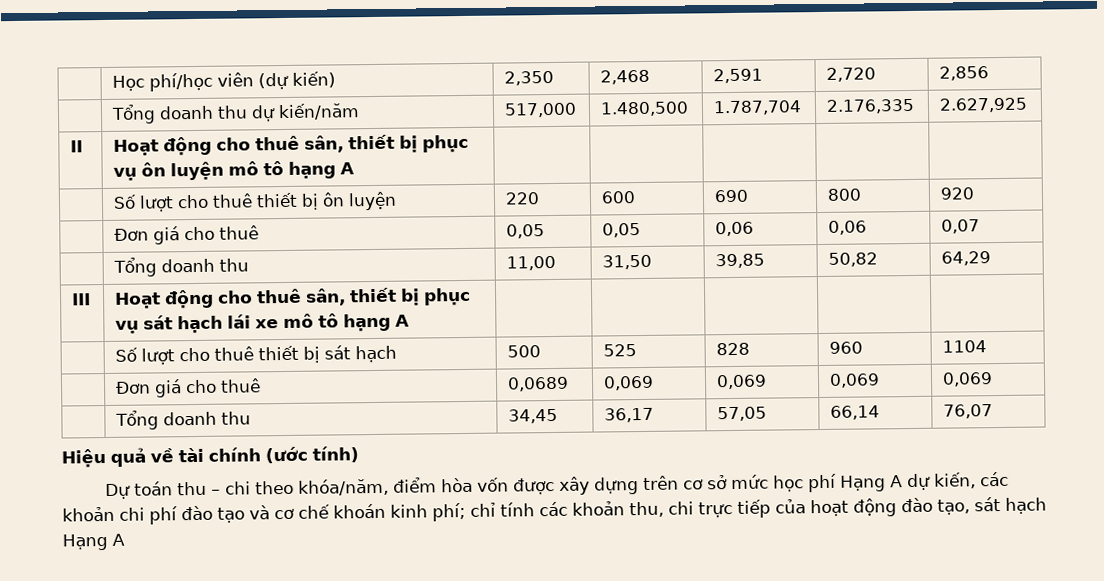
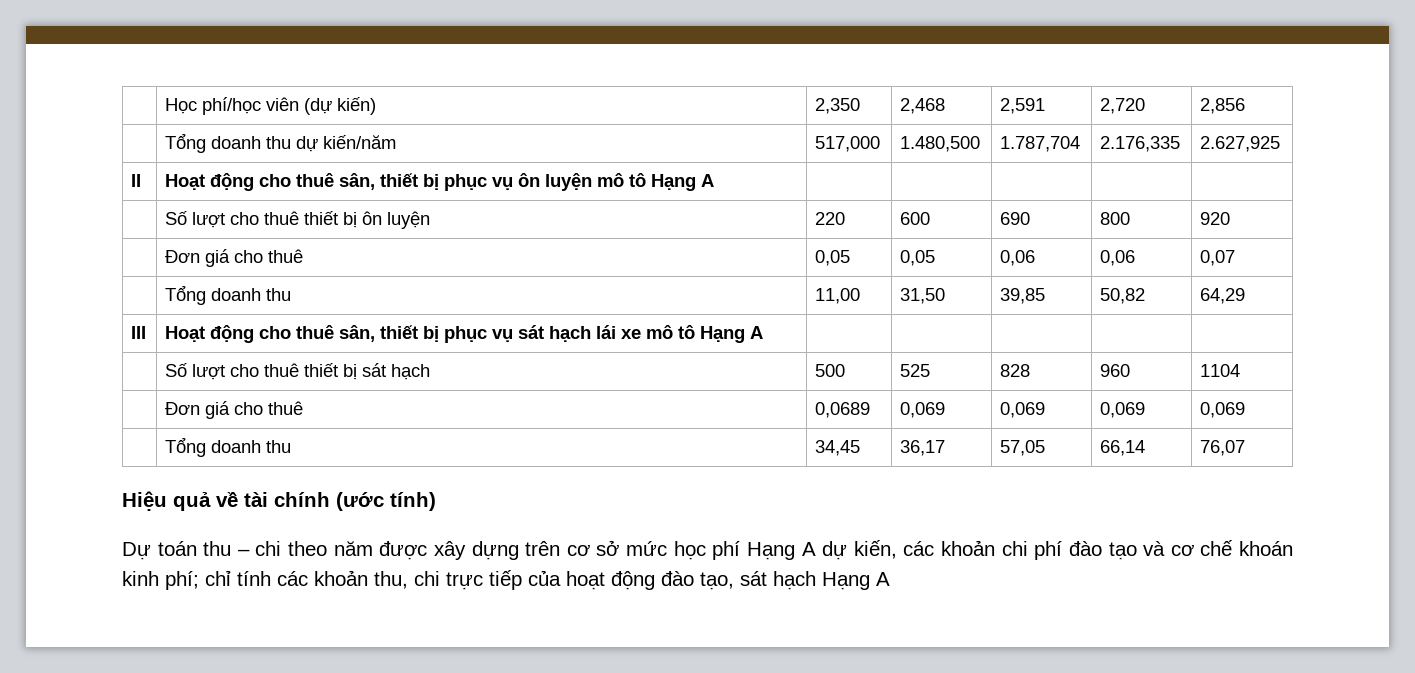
- II | Hoạt động cho thuê sân, thiết bị phục vụ ôn luyện mô tô hạng A | | | | |
+ II | Hoạt động cho thuê sân, thiết bị phục vụ ôn luyện mô tô Hạng A | | | | |
- III | Hoạt động cho thuê sân, thiết bị phục vụ sát hạch lái xe mô tô hạng A | | | | |
+ III | Hoạt động cho thuê sân, thiết bị phục vụ sát hạch lái xe mô tô Hạng A | | | | |
- Dự toán thu – chi theo khóa/năm, điểm hòa vốn được xây dựng trên cơ sở mức học phí Hạng A dự kiến, các khoản chi phí đào tạo và cơ chế khoán kinh phí; chỉ tính các khoản thu, chi trực tiếp của hoạt động đào tạo, sát hạch Hạng A
+ Dự toán thu – chi theo năm được xây dựng trên cơ sở mức học phí Hạng A dự kiến, các khoản chi phí đào tạo và cơ chế khoán kinh phí; chỉ tính các khoản thu, chi trực tiếp của hoạt động đào tạo, sát hạch Hạng A

